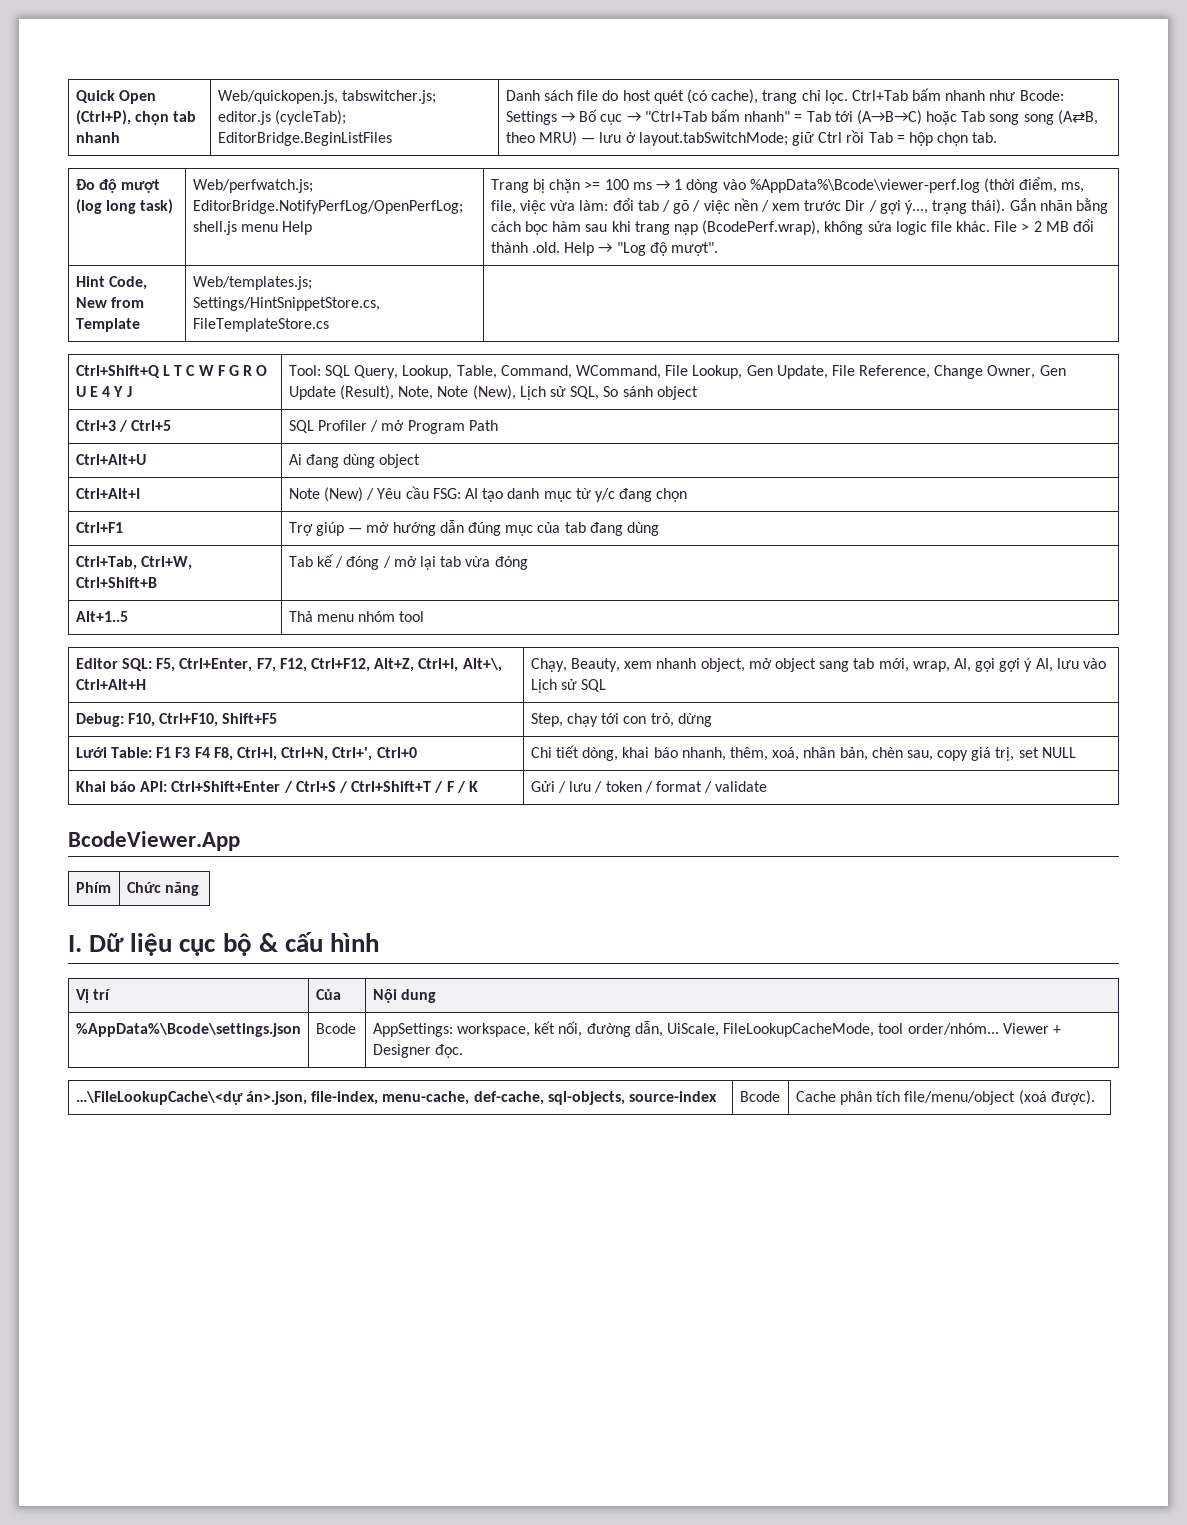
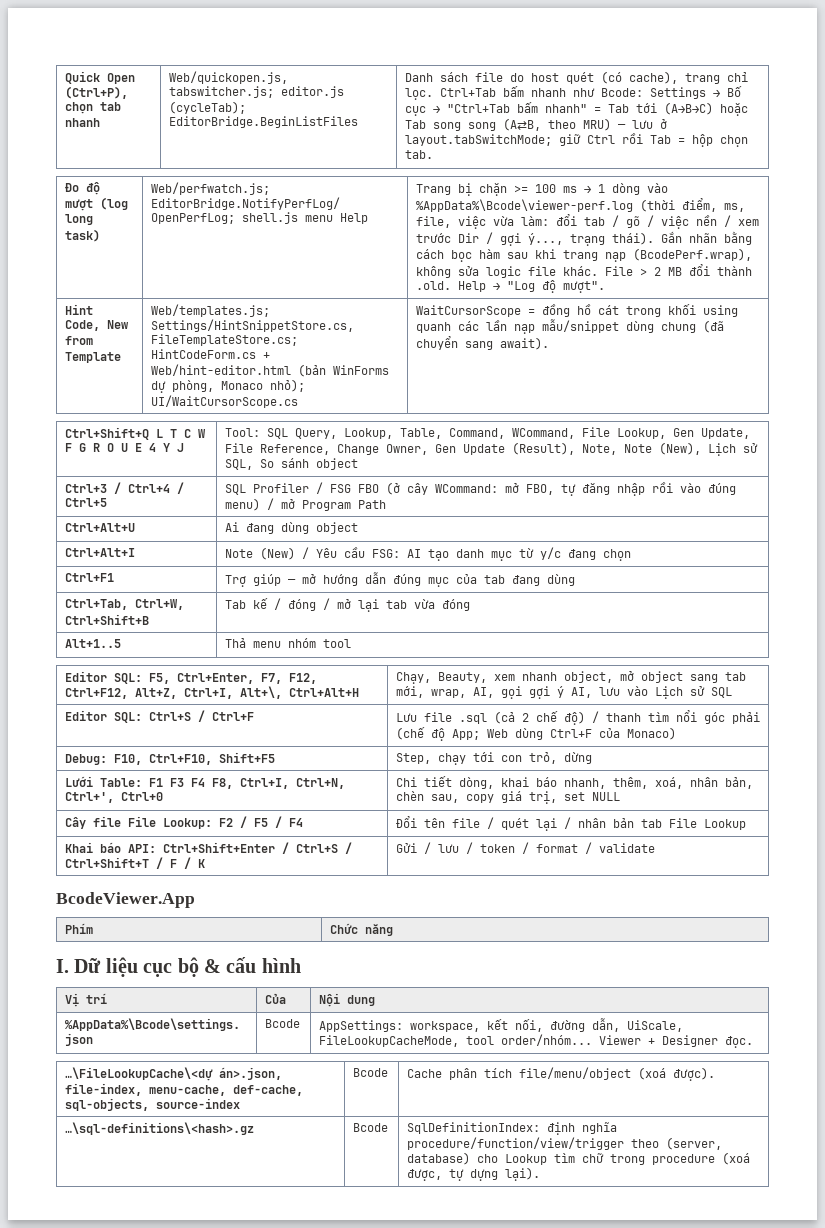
- Hint Code, New from Template | Web/templates.js; Settings/HintSnippetStore.cs, FileTemplateStore.cs |
+ Hint Code, New from Template | Web/templates.js; Settings/HintSnippetStore.cs, FileTemplateStore.cs; HintCodeForm.cs + Web/hint-editor.html (bản WinForms dự phòng, Monaco nhỏ); UI/WaitCursorScope.cs | WaitCursorScope = đồng hồ cát trong khối using quanh các lần nạp mẫu/snippet dùng chung (đã chuyển sang await).
- Ctrl+3 / Ctrl+5 | SQL Profiler / mở Program Path
+ Ctrl+3 / Ctrl+4 / Ctrl+5 | SQL Profiler / FSG FBO (ở cây WCommand: mở FBO, tự đăng nhập rồi vào đúng menu) / mở Program Path
+ Editor SQL: Ctrl+S / Ctrl+F | Lưu file .sql (cả 2 chế độ) / thanh tìm nổi góc phải (chế độ App; Web dùng Ctrl+F của Monaco)
+ Cây file File Lookup: F2 / F5 / F4 | Đổi tên file / quét lại / nhân bản tab File Lookup
+ …\sql-definitions\<hash>.gz | Bcode | SqlDefinitionIndex: định nghĩa procedure/function/view/trigger theo (server, database) cho Lookup tìm chữ trong procedure (xoá được, tự dựng lại).

